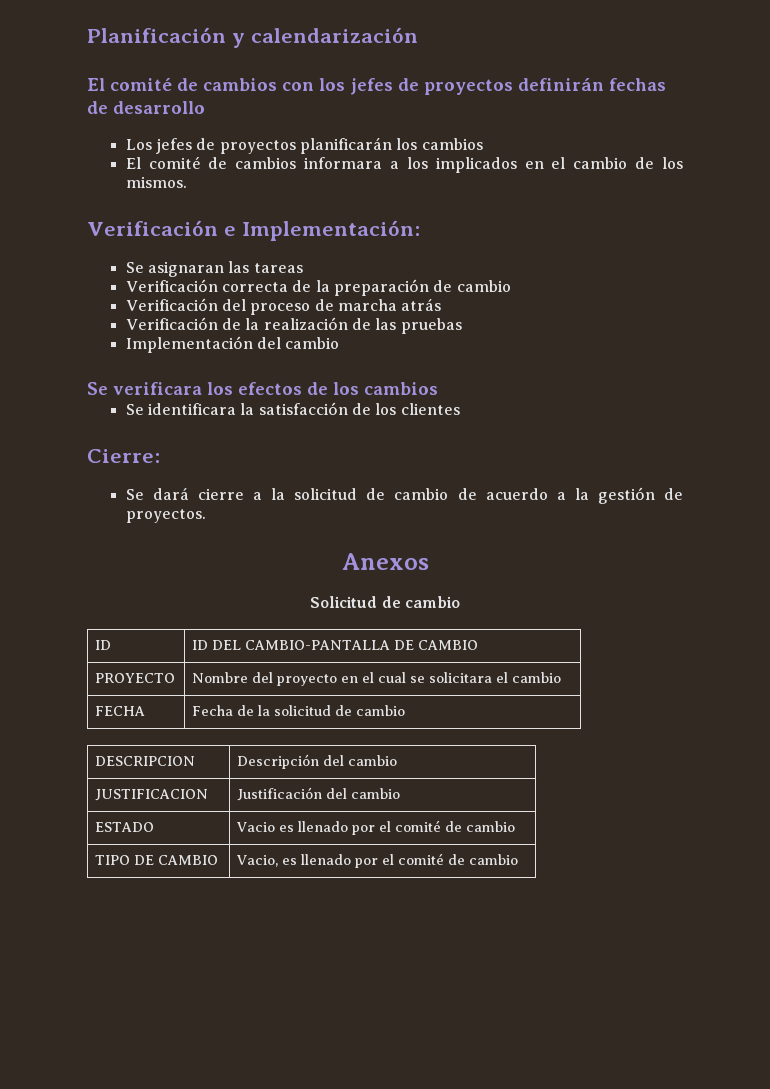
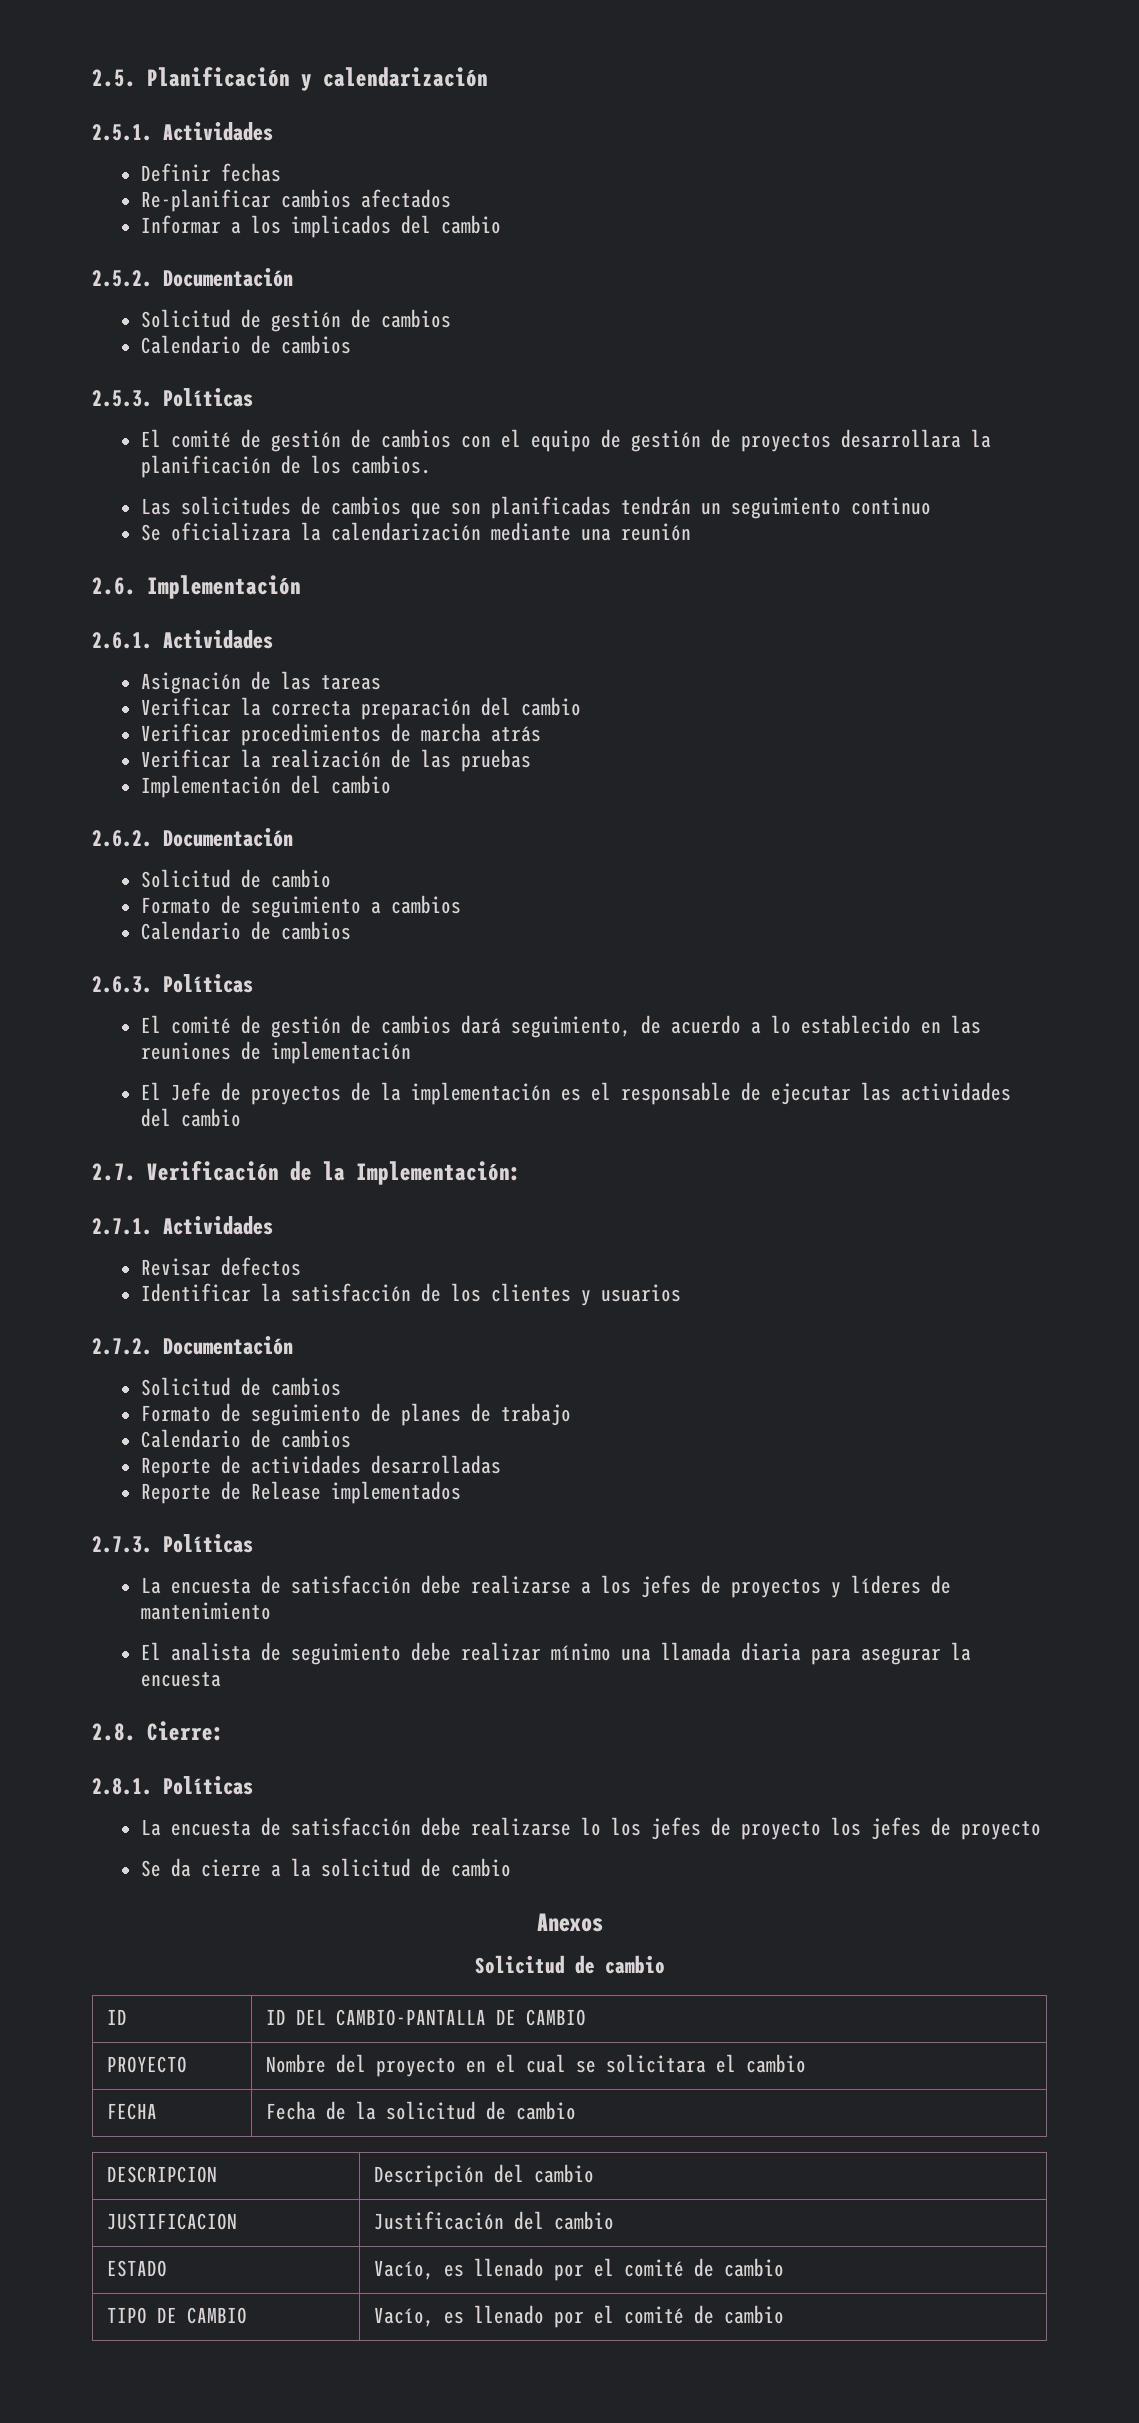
- Planificación y calendarización
+ 2.5. Planificación y calendarización
- El comité de cambios con los jefes de proyectos definirán fechas de desarrollo
- Los jefes de proyectos planificarán los cambios
- El comité de cambios informara a los implicados en el cambio de los mismos.
- Verificación e Implementación:
- Se asignaran las tareas
- Verificación correcta de la preparación de cambio
- Verificación del proceso de marcha atrás
+ 2.5.1. Actividades
+ Definir fechas
+ Re-planificar cambios afectados
+ Informar a los implicados del cambio
+ 2.5.2. Documentación
+ Solicitud de gestión de cambios
+ Calendario de cambios
+ 2.5.3. Políticas
+ El comité de gestión de cambios con el equipo de gestión de proyectos desarrollara la planificación de los cambios.
+ Las solicitudes de cambios que son planificadas tendrán un seguimiento continuo
+ Se oficializara la calendarización mediante una reunión
+ 2.6. Implementación
+ 2.6.1. Actividades
+ Asignación de las tareas
+ Verificar la correcta preparación del cambio
+ Verificar procedimientos de marcha atrás
- Verificación de la realización de las pruebas
+ Verificar la realización de las pruebas
- Se verificara los efectos de los cambios
- Se identificara la satisfacción de los clientes
- Cierre:
- Se dará cierre a la solicitud de cambio de acuerdo a la gestión de proyectos.
+ 2.6.2. Documentación
+ Solicitud de cambio
+ Formato de seguimiento a cambios
+ Calendario de cambios
+ 2.6.3. Políticas
+ El comité de gestión de cambios dará seguimiento, de acuerdo a lo establecido en las reuniones de implementación
+ El Jefe de proyectos de la implementación es el responsable de ejecutar las actividades del cambio
+ 2.7. Verificación de la Implementación:
+ 2.7.1. Actividades
+ Revisar defectos
+ Identificar la satisfacción de los clientes y usuarios
+ 2.7.2. Documentación
+ Solicitud de cambios
+ Formato de seguimiento de planes de trabajo
+ Calendario de cambios
+ Reporte de actividades desarrolladas
+ Reporte de Release implementados
+ 2.7.3. Políticas
+ La encuesta de satisfacción debe realizarse a los jefes de proyectos y líderes de mantenimiento
+ El analista de seguimiento debe realizar mínimo una llamada diaria para asegurar la encuesta
+ 2.8. Cierre:
+ 2.8.1. Políticas
+ La encuesta de satisfacción debe realizarse lo los jefes de proyecto los jefes de proyecto
+ Se da cierre a la solicitud de cambio
- ESTADO | Vacio es llenado por el comité de cambio
+ ESTADO | Vacío, es llenado por el comité de cambio
- TIPO DE CAMBIO | Vacio, es llenado por el comité de cambio
+ TIPO DE CAMBIO | Vacío, es llenado por el comité de cambio

